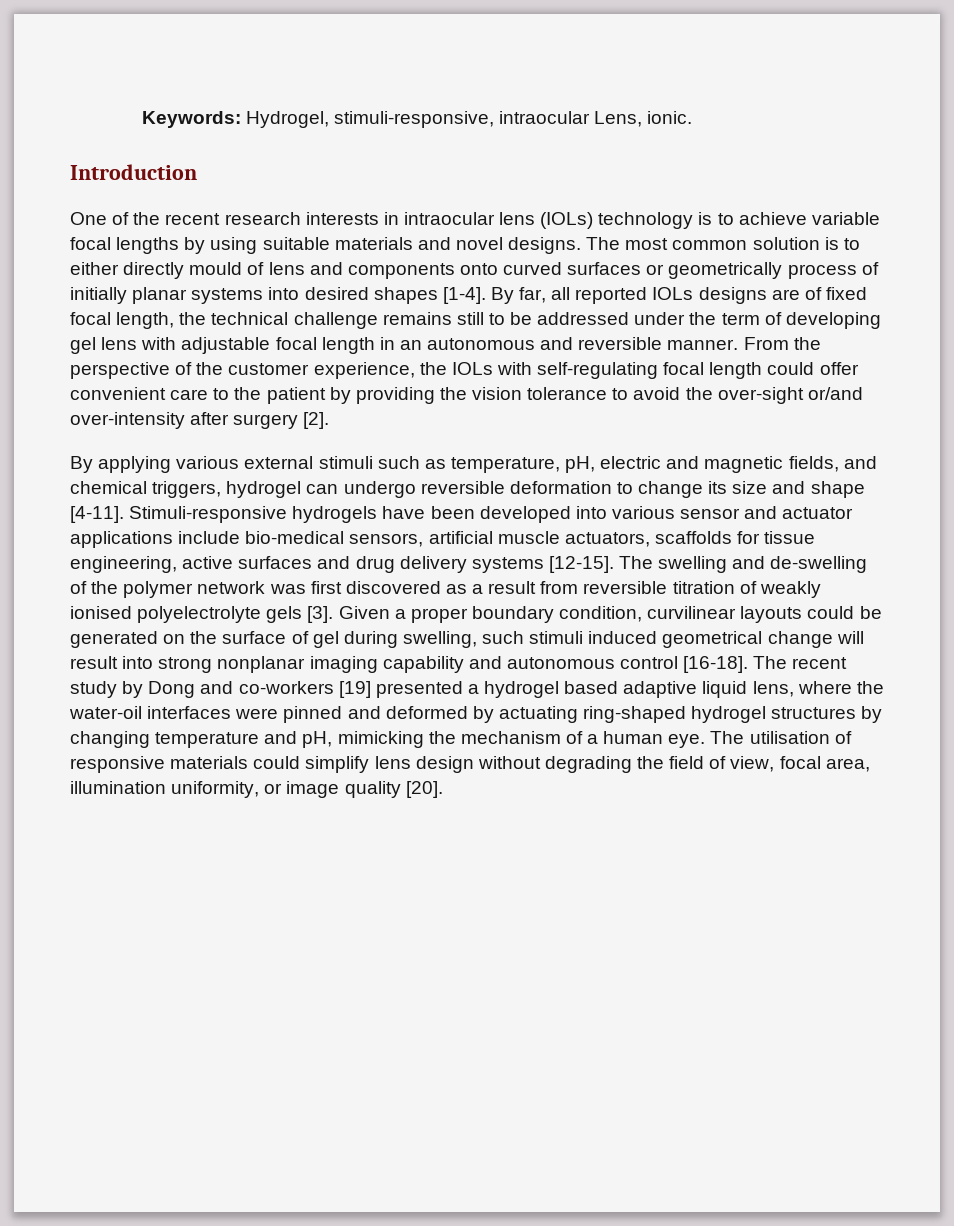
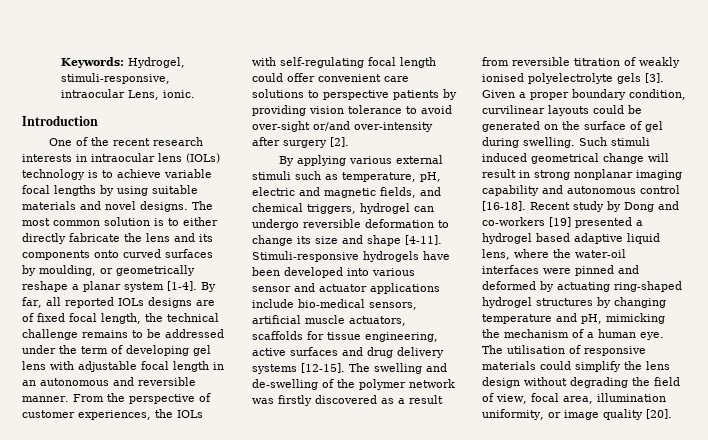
- The most common solution is to either directly mould of lens and components onto curved surfaces or geometrically process of initially planar systems into desired shapes [1-4].
+ The most common solution is to either directly fabricate the lens and its components onto curved surfaces by moulding, or geometrically reshape a planar system [1-4].
- By far, all reported IOLs designs are of fixed focal length, the technical challenge remains still to be addressed under the term of developing gel lens with adjustable focal length in an autonomous and reversible manner.
+ By far, all reported IOLs designs are of fixed focal length, the technical challenge remains to be addressed under the term of developing gel lens with adjustable focal length in an autonomous and reversible manner.
- From the perspective of the customer experience, the IOLs with self-regulating focal length could offer convenient care to the patient by providing the vision tolerance to avoid the over-sight or/and over-intensity after surgery [2].
+ From the perspective of customer experiences, the IOLs with self-regulating focal length could offer convenient care solutions to perspective patients by providing vision tolerance to avoid over-sight or/and over-intensity after surgery [2].
- The swelling and de-swelling of the polymer network was first discovered as a result from reversible titration of weakly ionised polyelectrolyte gels [3].
+ The swelling and de-swelling of the polymer network was firstly discovered as a result from reversible titration of weakly ionised polyelectrolyte gels [3].
- Given a proper boundary condition, curvilinear layouts could be generated on the surface of gel during swelling, such stimuli induced geometrical change will result into strong nonplanar imaging capability and autonomous control [16-18].
+ Given a proper boundary condition, curvilinear layouts could be generated on the surface of gel during swelling. Such stimuli induced geometrical change will result in strong nonplanar imaging capability and autonomous control [16-18].
- The recent study by Dong and co-workers [19] presented a hydrogel based adaptive liquid lens, where the water-oil interfaces were pinned and deformed by actuating ring-shaped hydrogel structures by changing temperature and pH, mimicking the mechanism of a human eye.
+ Recent study by Dong and co-workers [19] presented a hydrogel based adaptive liquid lens, where the water-oil interfaces were pinned and deformed by actuating ring-shaped hydrogel structures by changing temperature and pH, mimicking the mechanism of a human eye.
- The utilisation of responsive materials could simplify lens design without degrading the field of view, focal area, illumination uniformity, or image quality [20].
+ The utilisation of responsive materials could simplify the lens design without degrading the field of view, focal area, illumination uniformity, or image quality [20].

